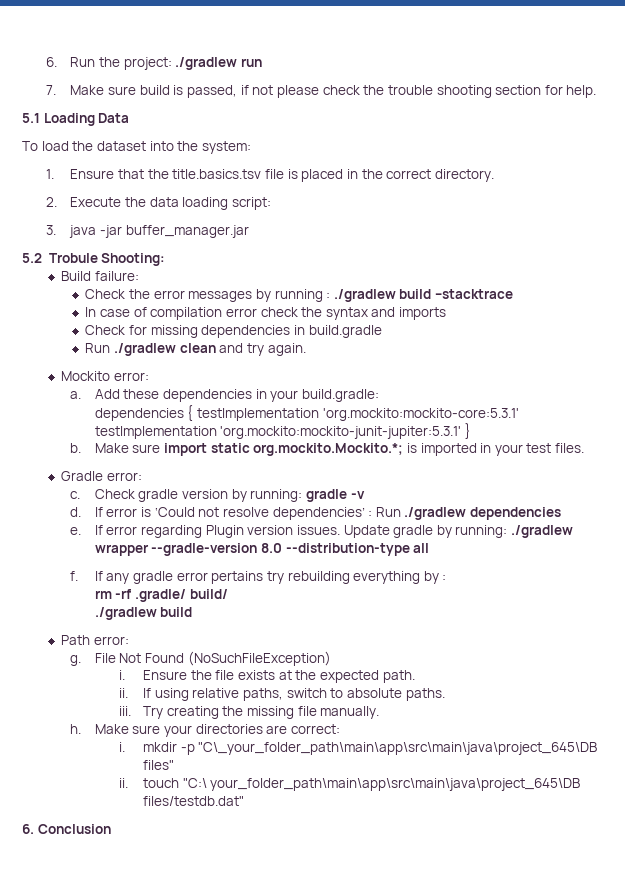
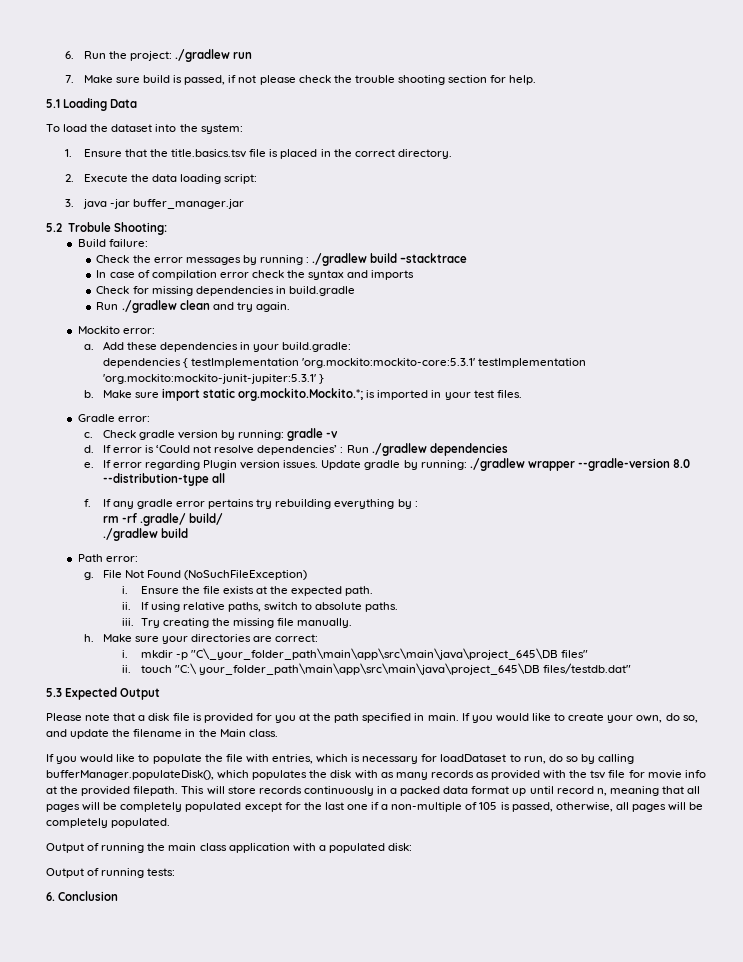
+ 5.3 Expected Output
+ Please note that a disk file is provided for you at the path specified in main. If you would like to create your own, do so, and update the filename in the Main class.
+ If you would like to populate the file with entries, which is necessary for loadDataset to run, do so by calling bufferManager.populateDisk(), which populates the disk with as many records as provided with the tsv file for movie info at the provided filepath. This will store records continuously in a packed data format up until record n, meaning that all pages will be completely populated except for the last one if a non-multiple of 105 is passed, otherwise, all pages will be completely populated.
+ Output of running the main class application with a populated disk:
+ Output of running tests:

